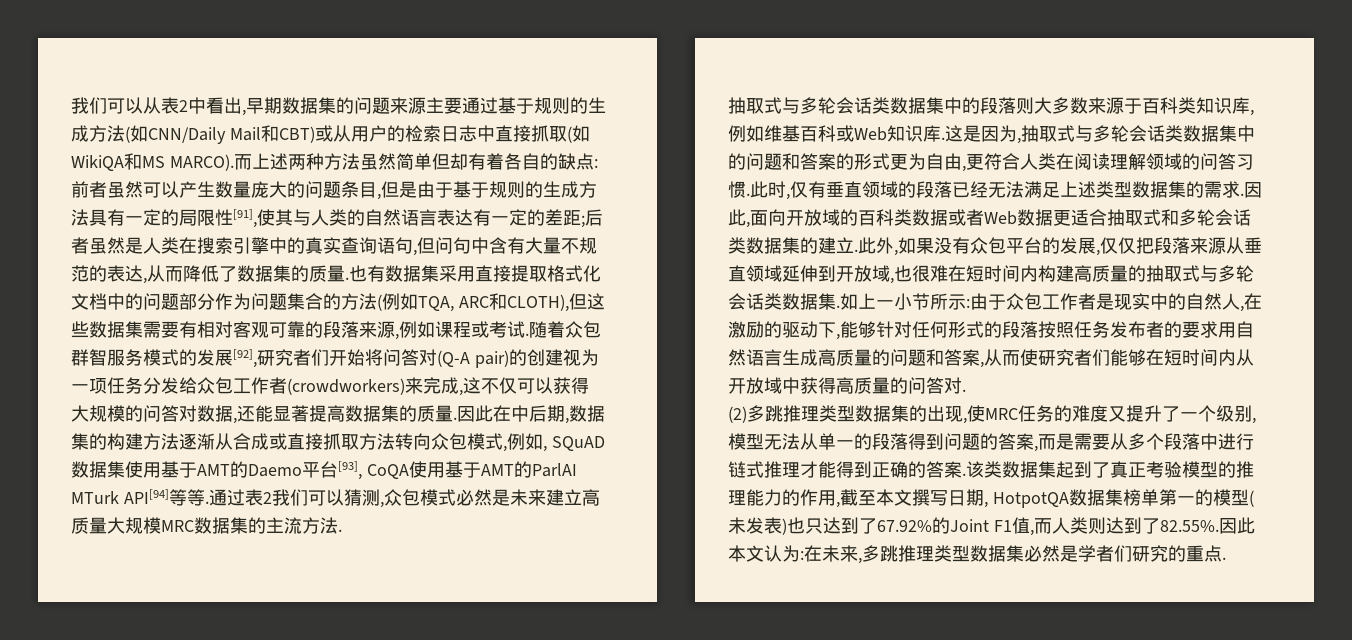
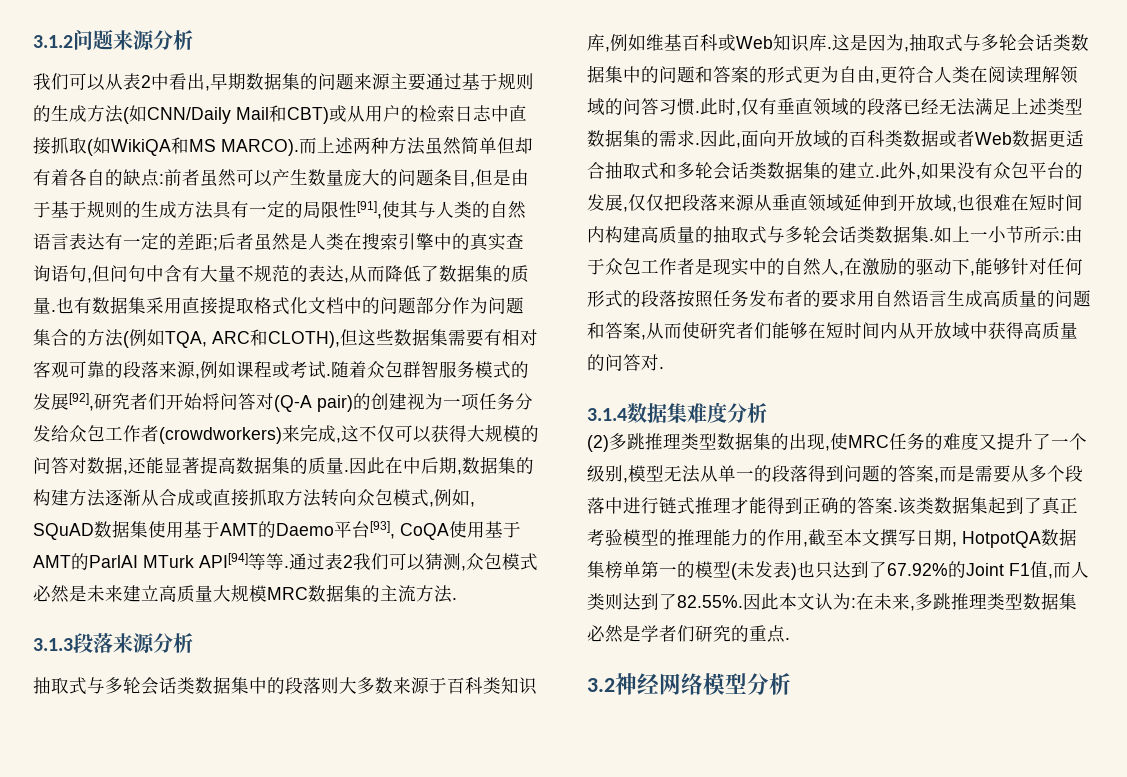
+ 3.1.2问题来源分析
+ 3.1.3段落来源分析
+ 3.1.4数据集难度分析
+ 3.2神经网络模型分析

